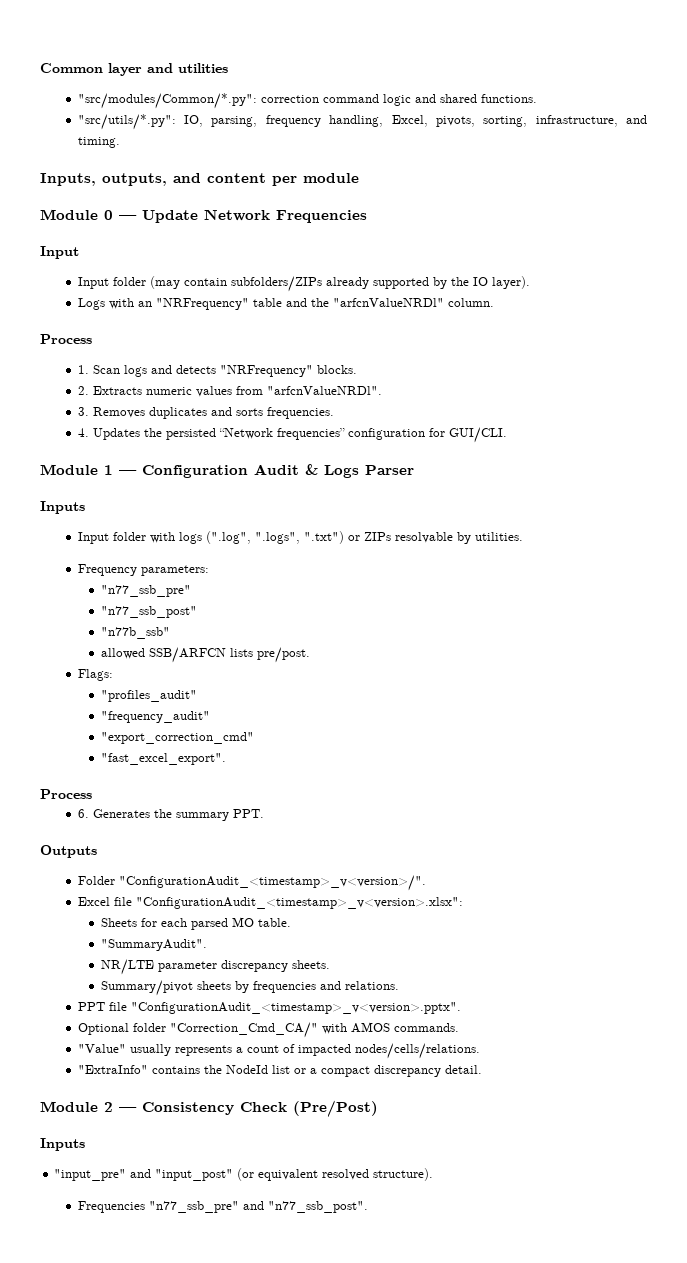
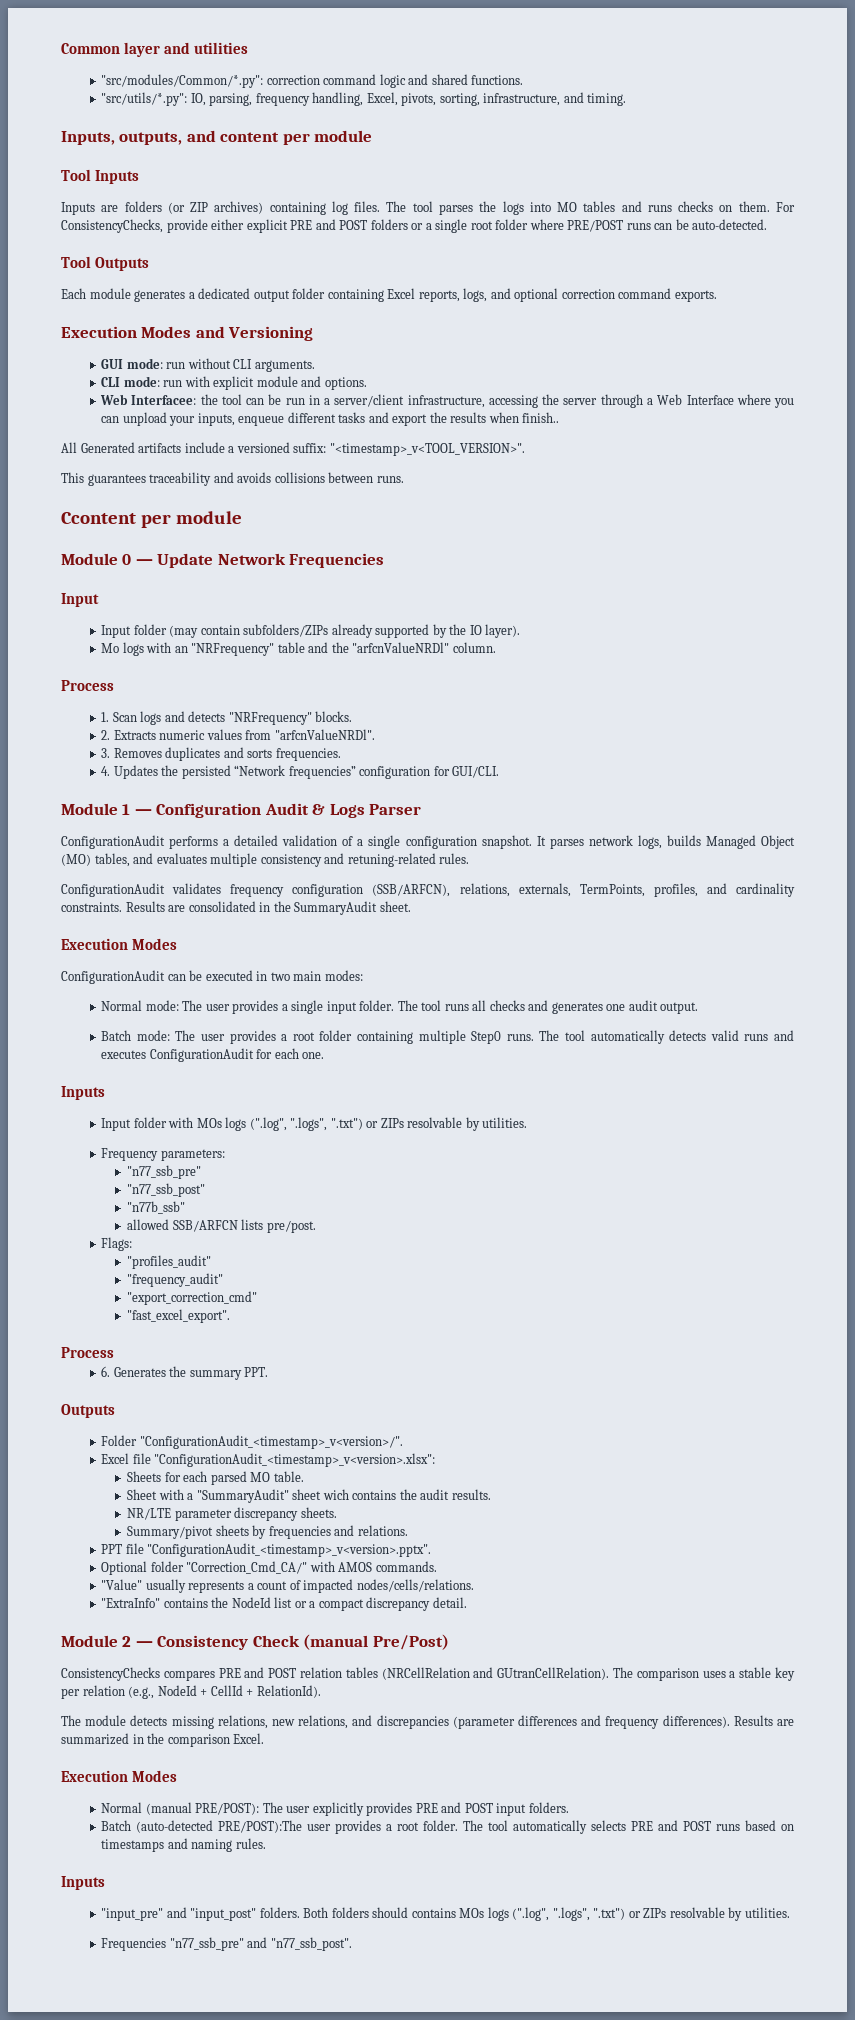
+ Tool Inputs
+ Inputs are folders (or ZIP archives) containing log files. The tool parses the logs into MO tables and runs checks on them. For ConsistencyChecks, provide either explicit PRE and POST folders or a single root folder where PRE/POST runs can be auto-detected.
+ Tool Outputs
+ Each module generates a dedicated output folder containing Excel reports, logs, and optional correction command exports.
+ Execution Modes and Versioning
+ GUI mode: run without CLI arguments.
+ CLI mode: run with explicit module and options.
+ Web Interfacee: the tool can be run in a server/client infrastructure, accessing the server through a Web Interface where you can unpload your inputs, enqueue different tasks and export the results when finish..
+ All Generated artifacts include a versioned suffix: "<timestamp>_v<TOOL_VERSION>".
+ This guarantees traceability and avoids collisions between runs.
+ Ccontent per module
- Logs with an "NRFrequency" table and the "arfcnValueNRDl" column.
+ Mo logs with an "NRFrequency" table and the "arfcnValueNRDl" column.
+ ConfigurationAudit performs a detailed validation of a single configuration snapshot. It parses network logs, builds Managed Object (MO) tables, and evaluates multiple consistency and retuning-related rules.
+ ConfigurationAudit validates frequency configuration (SSB/ARFCN), relations, externals, TermPoints, profiles, and cardinality constraints. Results are consolidated in the SummaryAudit sheet.
+ Execution Modes
+ ConfigurationAudit can be executed in two main modes:
+ Normal mode: The user provides a single input folder. The tool runs all checks and generates one audit output.
+ Batch mode: The user provides a root folder containing multiple Step0 runs. The tool automatically detects valid runs and executes ConfigurationAudit for each one.
- Input folder with logs (".log", ".logs", ".txt") or ZIPs resolvable by utilities.
+ Input folder with MOs logs (".log", ".logs", ".txt") or ZIPs resolvable by utilities.
- "SummaryAudit".
+ Sheet with a "SummaryAudit" sheet wich contains the audit results.
- Module 2 — Consistency Check (Pre/Post)
+ Module 2 — Consistency Check (manual Pre/Post)
+ ConsistencyChecks compares PRE and POST relation tables (NRCellRelation and GUtranCellRelation). The comparison uses a stable key per relation (e.g., NodeId + CellId + RelationId).
+ The module detects missing relations, new relations, and discrepancies (parameter differences and frequency differences). Results are summarized in the comparison Excel.
+ Execution Modes
+ Normal (manual PRE/POST): The user explicitly provides PRE and POST input folders.
+ Batch (auto-detected PRE/POST):The user provides a root folder. The tool automatically selects PRE and POST runs based on timestamps and naming rules.
  Inputs
- "input_pre" and "input_post" (or equivalent resolved structure).
+ "input_pre" and "input_post" folders. Both folders should contains MOs logs (".log", ".logs", ".txt") or ZIPs resolvable by utilities.

